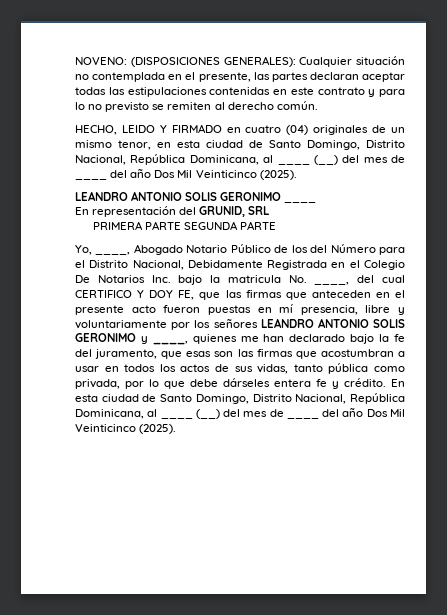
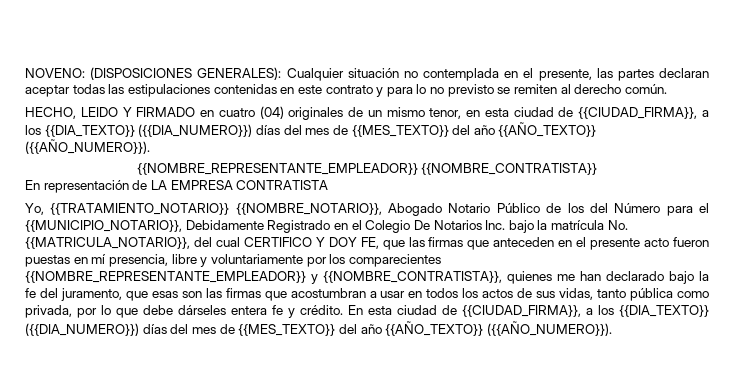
- HECHO, LEIDO Y FIRMADO en cuatro (04) originales de un mismo tenor, en esta ciudad de Santo Domingo, Distrito Nacional, República Dominicana, al ____ (__) del mes de ____ del año Dos Mil Veinticinco (2025).
- LEANDRO ANTONIO SOLIS GERONIMO ____
- En representación del GRUNID, SRL
- PRIMERA PARTE SEGUNDA PARTE
+ HECHO, LEIDO Y FIRMADO en cuatro (04) originales de un mismo tenor, en esta ciudad de {{CIUDAD_FIRMA}}, a los {{DIA_TEXTO}} ({{DIA_NUMERO}}) días del mes de {{MES_TEXTO}} del año {{AÑO_TEXTO}} ({{AÑO_NUMERO}}).
+ {{NOMBRE_REPRESENTANTE_EMPLEADOR}} {{NOMBRE_CONTRATISTA}}
+ En representación de LA EMPRESA CONTRATISTA
- Yo, ____, Abogado Notario Público de los del Número para el Distrito Nacional, Debidamente Registrada en el Colegio De Notarios Inc. bajo la matricula No. ____, del cual CERTIFICO Y DOY FE, que las firmas que anteceden en el presente acto fueron puestas en mí presencia, libre y voluntariamente por los señores LEANDRO ANTONIO SOLIS GERONIMO y ____, quienes me han declarado bajo la fe del juramento, que esas son las firmas que acostumbran a usar en todos los actos de sus vidas, tanto pública como privada, por lo que debe dárseles entera fe y crédito.
+ Yo, {{TRATAMIENTO_NOTARIO}} {{NOMBRE_NOTARIO}}, Abogado Notario Público de los del Número para el {{MUNICIPIO_NOTARIO}}, Debidamente Registrado en el Colegio De Notarios Inc. bajo la matrícula No. {{MATRICULA_NOTARIO}}, del cual CERTIFICO Y DOY FE, que las firmas que anteceden en el presente acto fueron puestas en mí presencia, libre y voluntariamente por los comparecientes {{NOMBRE_REPRESENTANTE_EMPLEADOR}} y {{NOMBRE_CONTRATISTA}}, quienes me han declarado bajo la fe del juramento, que esas son las firmas que acostumbran a usar en todos los actos de sus vidas, tanto pública como privada, por lo que debe dárseles entera fe y crédito.
- En esta ciudad de Santo Domingo, Distrito Nacional, República Dominicana, al ____ (__) del mes de ____ del año Dos Mil Veinticinco (2025).
+ En esta ciudad de {{CIUDAD_FIRMA}}, a los {{DIA_TEXTO}} ({{DIA_NUMERO}}) días del mes de {{MES_TEXTO}} del año {{AÑO_TEXTO}} ({{AÑO_NUMERO}}).

